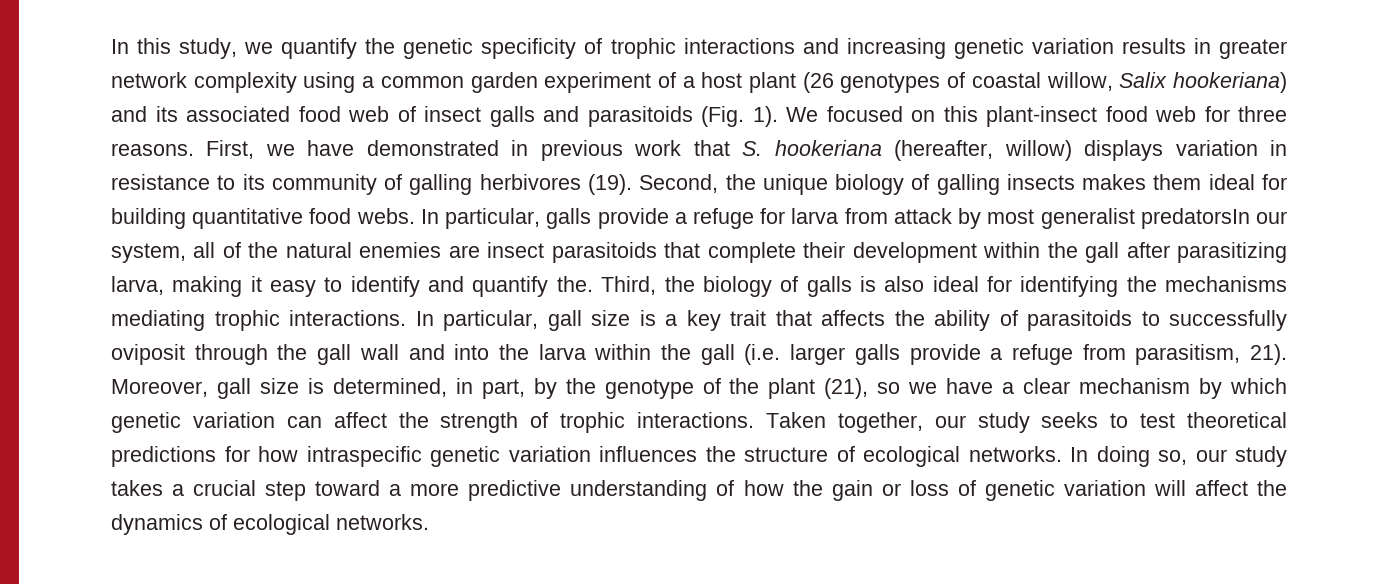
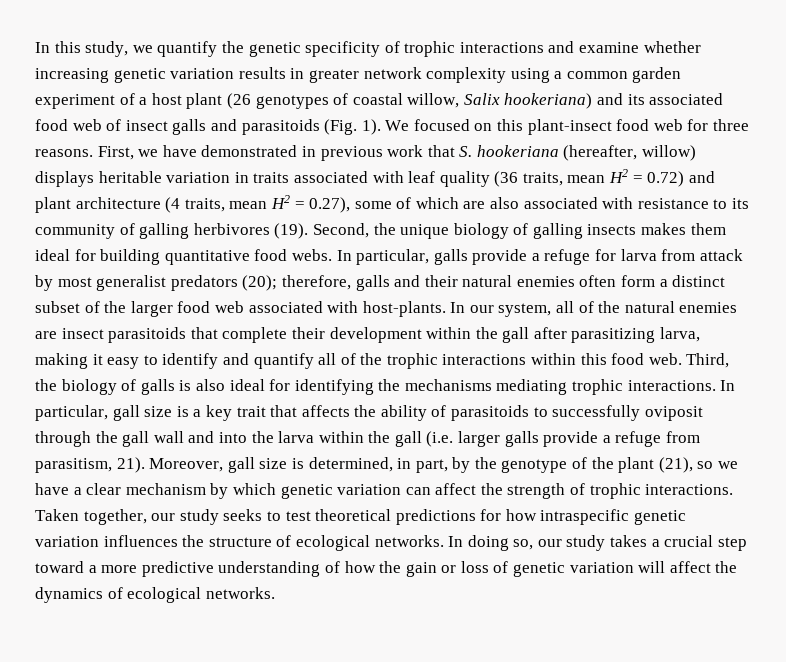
- In this study, we quantify the genetic specificity of trophic interactions and increasing genetic variation results in greater network complexity using a common garden experiment of a host plant (26 genotypes of coastal willow, Salix hookeriana) and its associated food web of insect galls and parasitoids (Fig. 1).
+ In this study, we quantify the genetic specificity of trophic interactions and examine whether increasing genetic variation results in greater network complexity using a common garden experiment of a host plant (26 genotypes of coastal willow, Salix hookeriana) and its associated food web of insect galls and parasitoids (Fig. 1).
- First, we have demonstrated in previous work that S. hookeriana (hereafter, willow) displays variation in resistance to its community of galling herbivores (19).
+ First, we have demonstrated in previous work that S. hookeriana (hereafter, willow) displays heritable variation in traits associated with leaf quality (36 traits, mean H2 = 0.72) and plant architecture (4 traits, mean H2 = 0.27), some of which are also associated with resistance to its community of galling herbivores (19).
- In particular, galls provide a refuge for larva from attack by most generalist predatorsIn our system, all of the natural enemies are insect parasitoids that complete their development within the gall after parasitizing larva, making it easy to identify and quantify the.
+ In particular, galls provide a refuge for larva from attack by most generalist predators (20); therefore, galls and their natural enemies often form a distinct subset of the larger food web associated with host-plants. In our system, all of the natural enemies are insect parasitoids that complete their development within the gall after parasitizing larva, making it easy to identify and quantify all of the trophic interactions within this food web.

